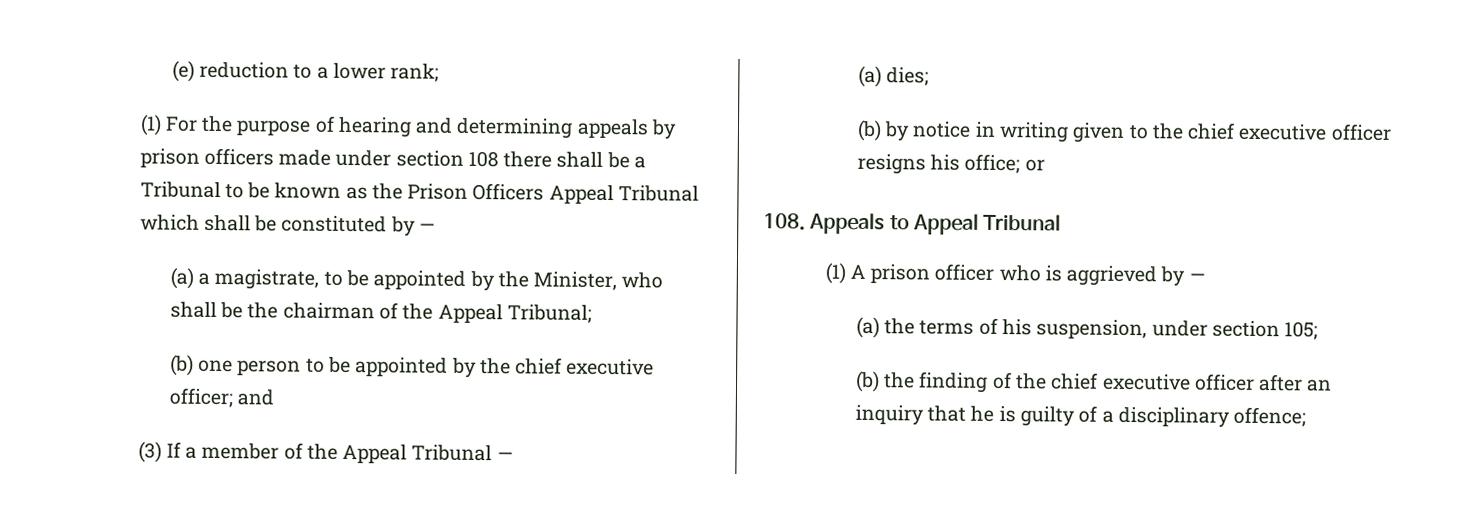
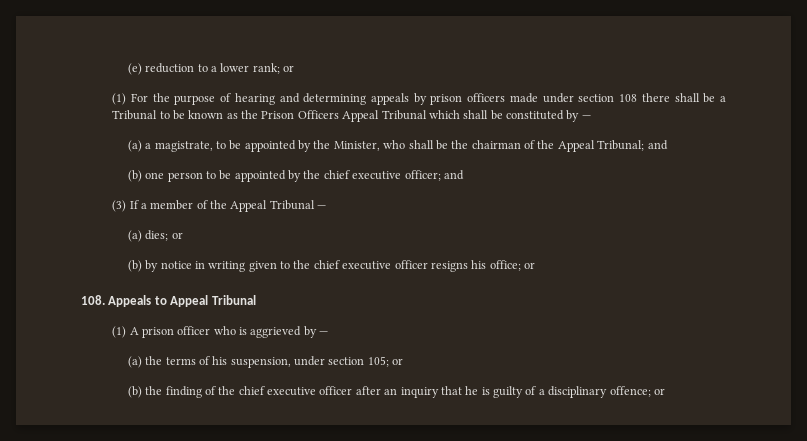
- (e) reduction to a lower rank;
+ (e) reduction to a lower rank; or
- (a) a magistrate, to be appointed by the Minister, who shall be the chairman of the Appeal Tribunal;
+ (a) a magistrate, to be appointed by the Minister, who shall be the chairman of the Appeal Tribunal; and
- (a) dies;
+ (a) dies; or
- (a) the terms of his suspension, under section 105;
+ (a) the terms of his suspension, under section 105; or
- (b) the finding of the chief executive officer after an inquiry that he is guilty of a disciplinary offence;
+ (b) the finding of the chief executive officer after an inquiry that he is guilty of a disciplinary offence; or

